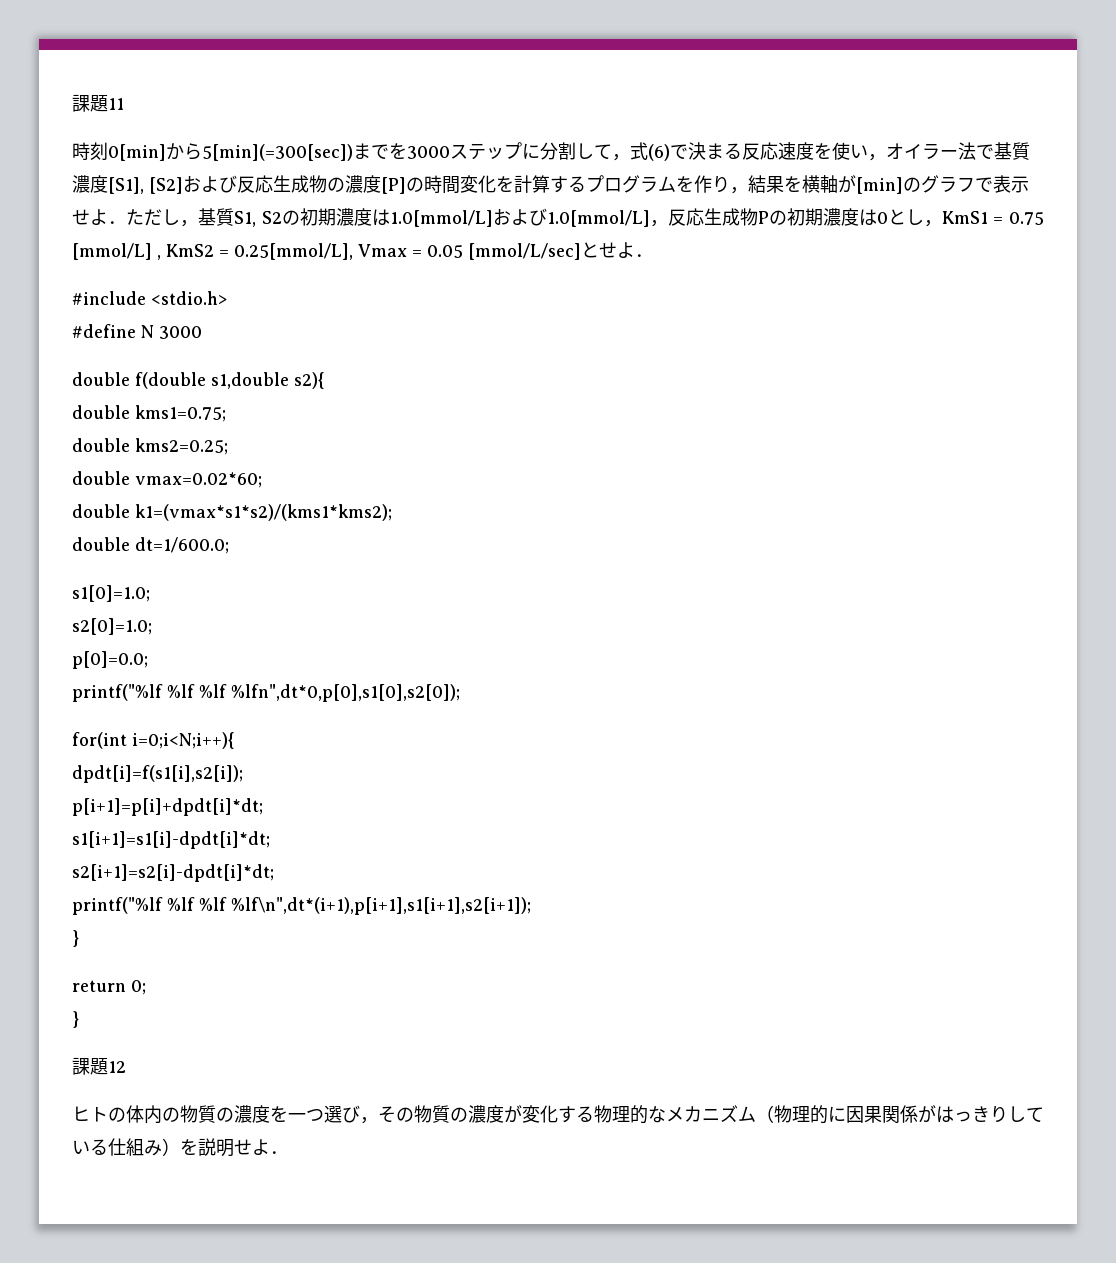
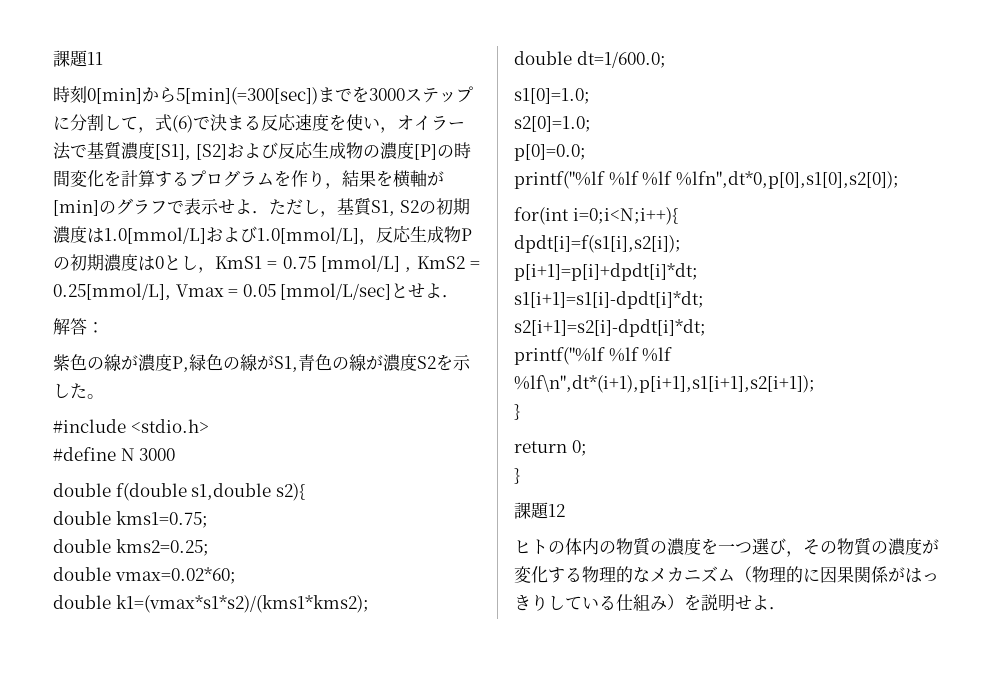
+ 解答：
+ 紫色の線が濃度P,緑色の線がS1,青色の線が濃度S2を示した。

